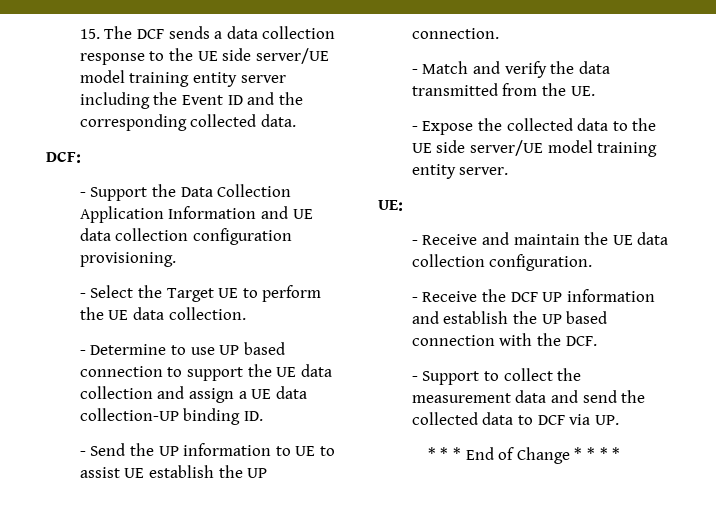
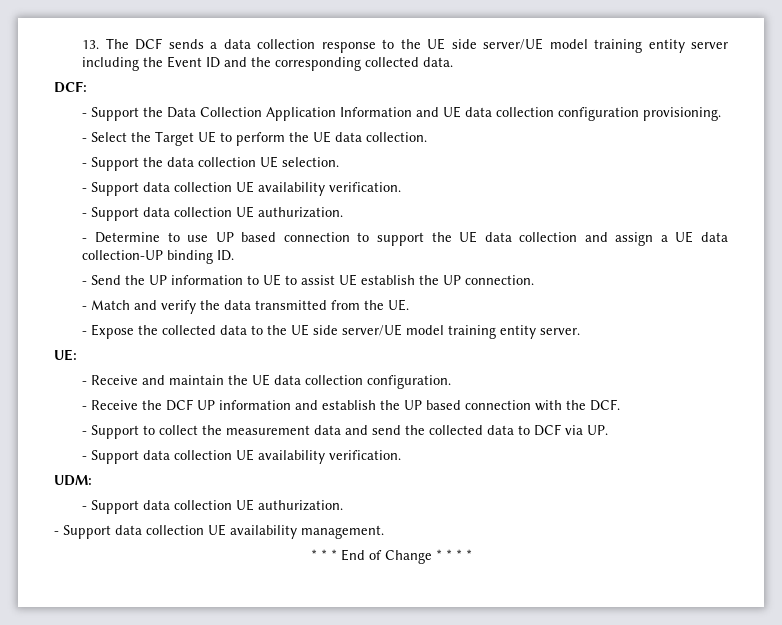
- 15. The DCF sends a data collection response to the UE side server/UE model training entity server including the Event ID and the corresponding collected data.
+ 13. The DCF sends a data collection response to the UE side server/UE model training entity server including the Event ID and the corresponding collected data.
+ - Support the data collection UE selection.
+ - Support data collection UE availability verification.
+ - Support data collection UE authurization.
  - Support to collect the measurement data and send the collected data to DCF via UP.
+ - Support data collection UE availability verification.
+ UDM:
+ - Support data collection UE authurization.
+ - Support data collection UE availability management.

